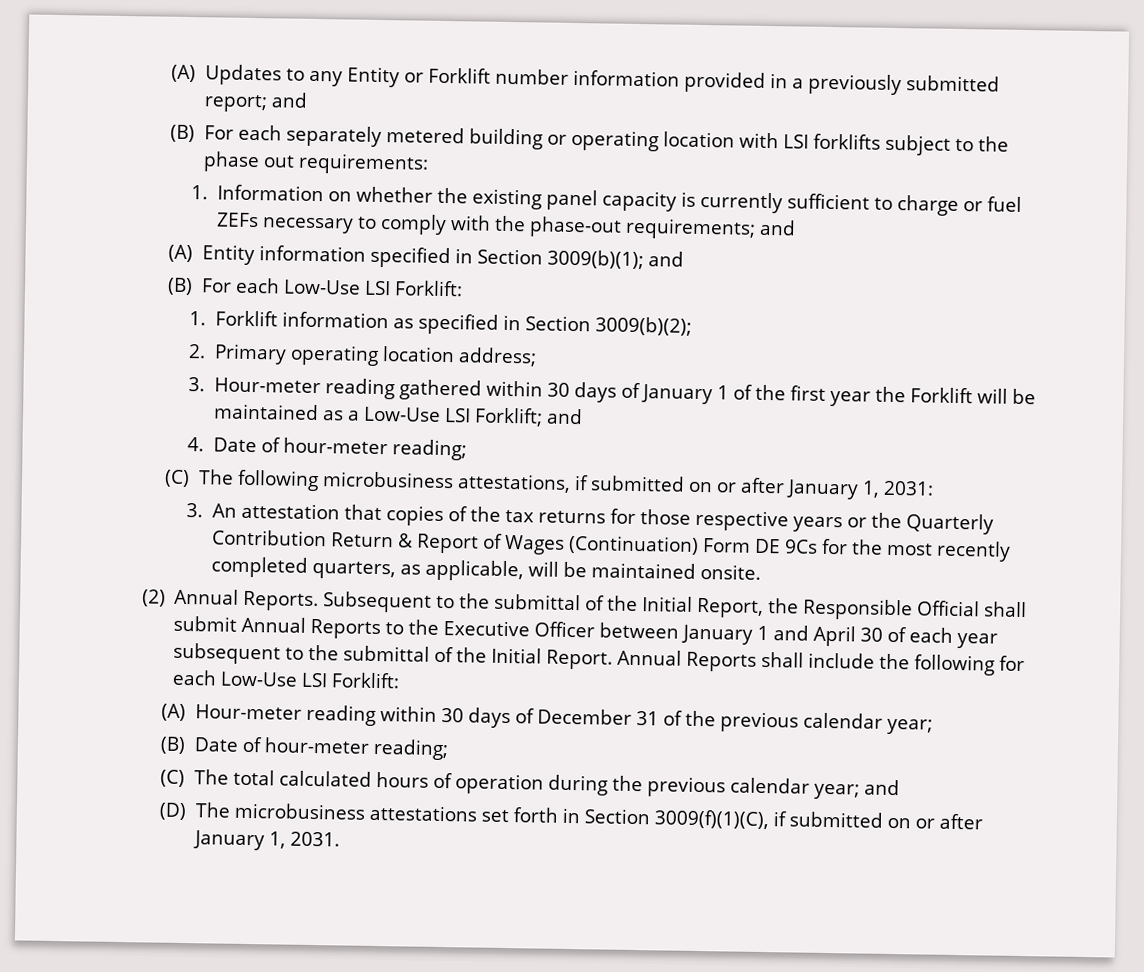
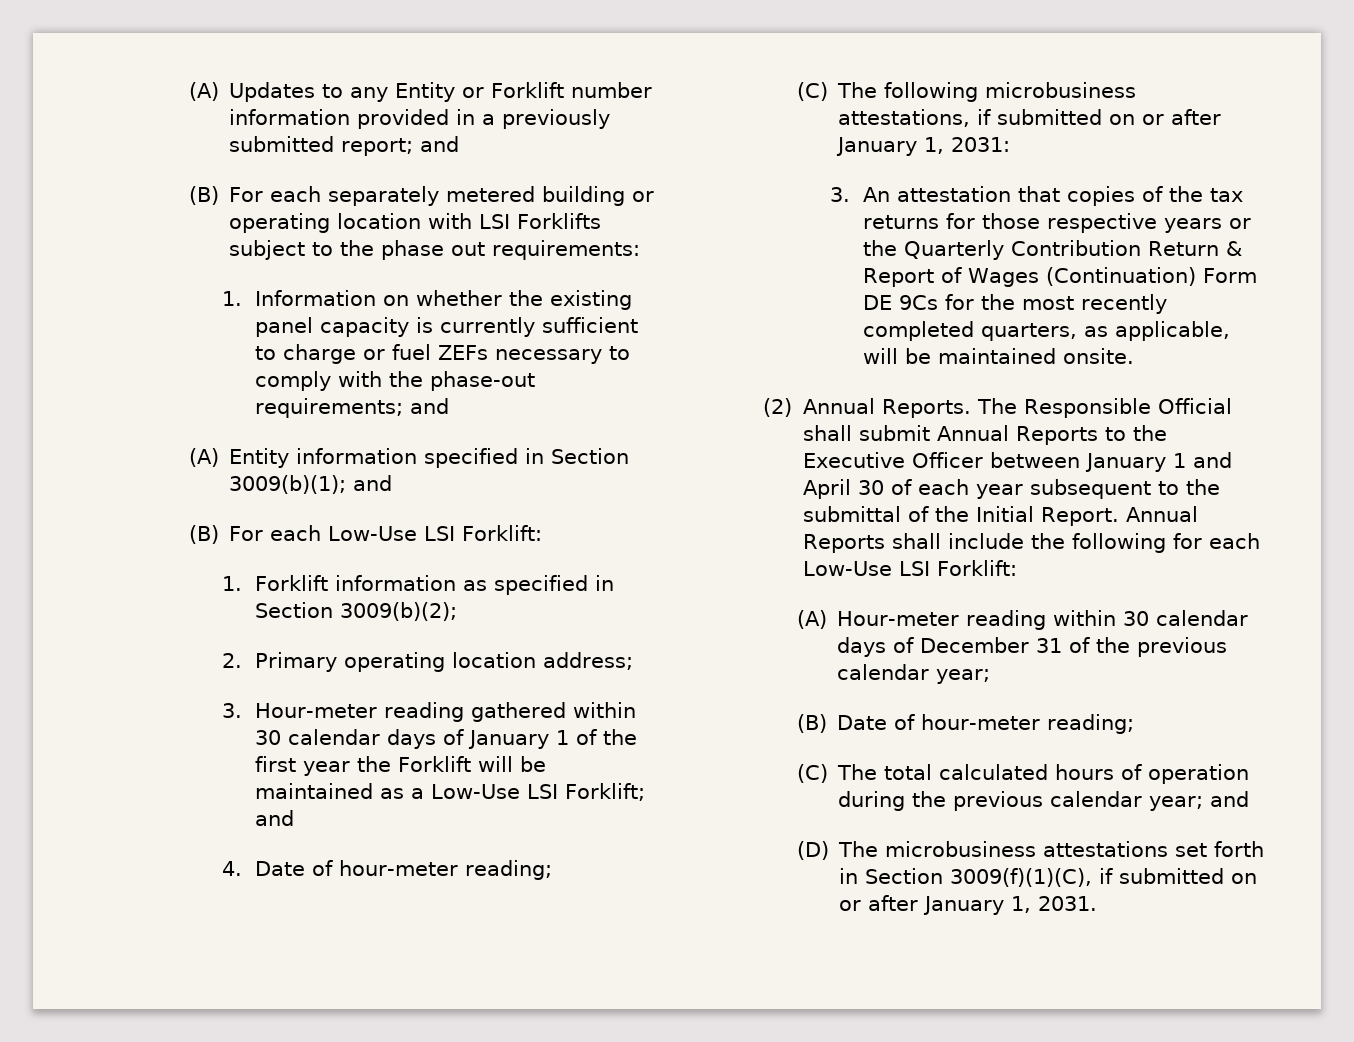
- (B) For each separately metered building or operating location with LSI forklifts subject to the phase out requirements:
+ (B) For each separately metered building or operating location with LSI Forklifts subject to the phase out requirements:
- 3. Hour-meter reading gathered within 30 days of January 1 of the first year the Forklift will be maintained as a Low-Use LSI Forklift; and
+ 3. Hour-meter reading gathered within 30 calendar days of January 1 of the first year the Forklift will be maintained as a Low-Use LSI Forklift; and
- Subsequent to the submittal of the Initial Report, the Responsible Official shall submit Annual Reports to the Executive Officer between January 1 and April 30 of each year subsequent to the submittal of the Initial Report.
+ The Responsible Official shall submit Annual Reports to the Executive Officer between January 1 and April 30 of each year subsequent to the submittal of the Initial Report.
- (A) Hour-meter reading within 30 days of December 31 of the previous calendar year;
+ (A) Hour-meter reading within 30 calendar days of December 31 of the previous calendar year;

